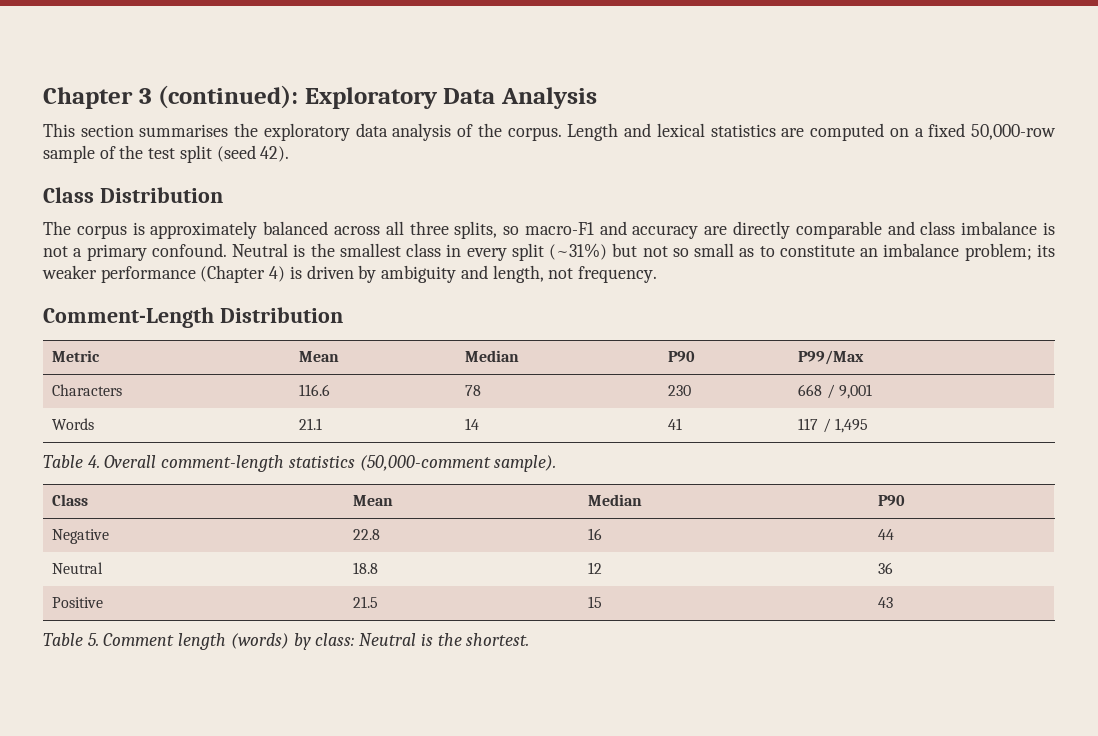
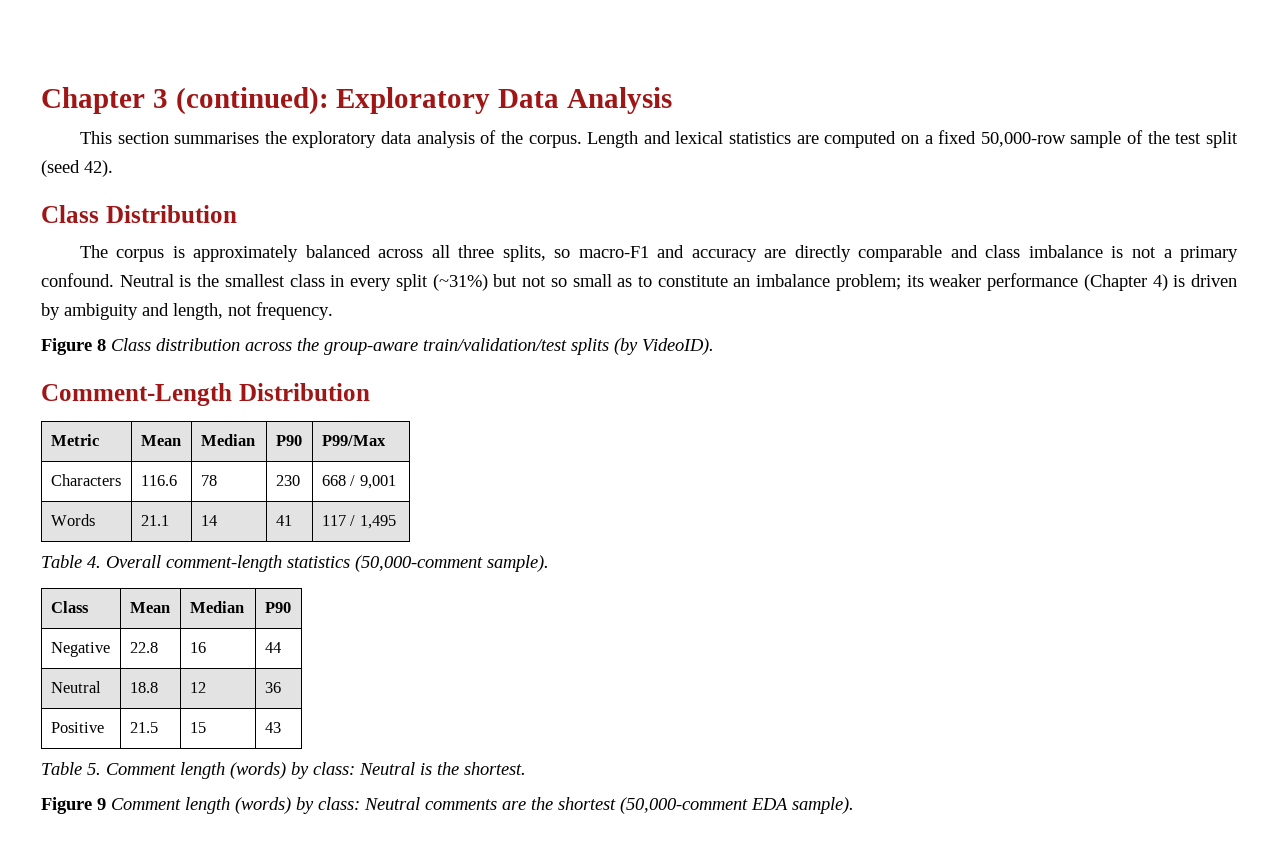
+ Figure 8 Class distribution across the group-aware train/validation/test splits (by VideoID).
+ Figure 9 Comment length (words) by class: Neutral comments are the shortest (50,000-comment EDA sample).

